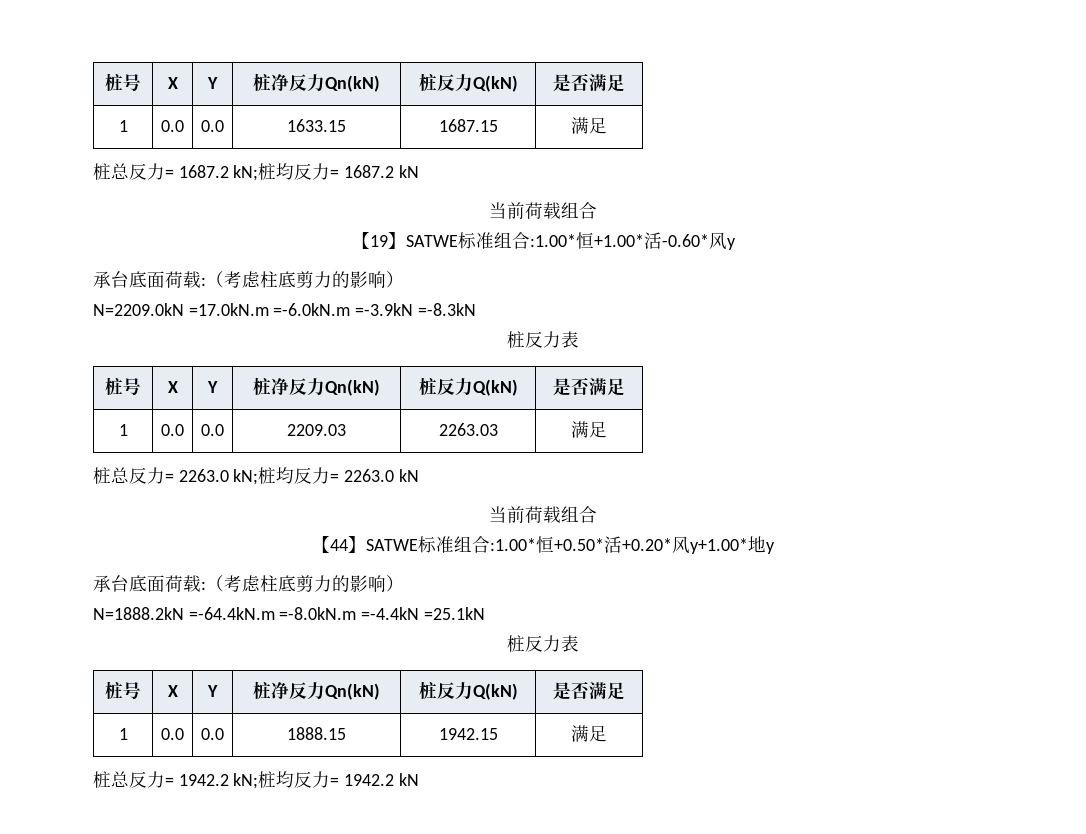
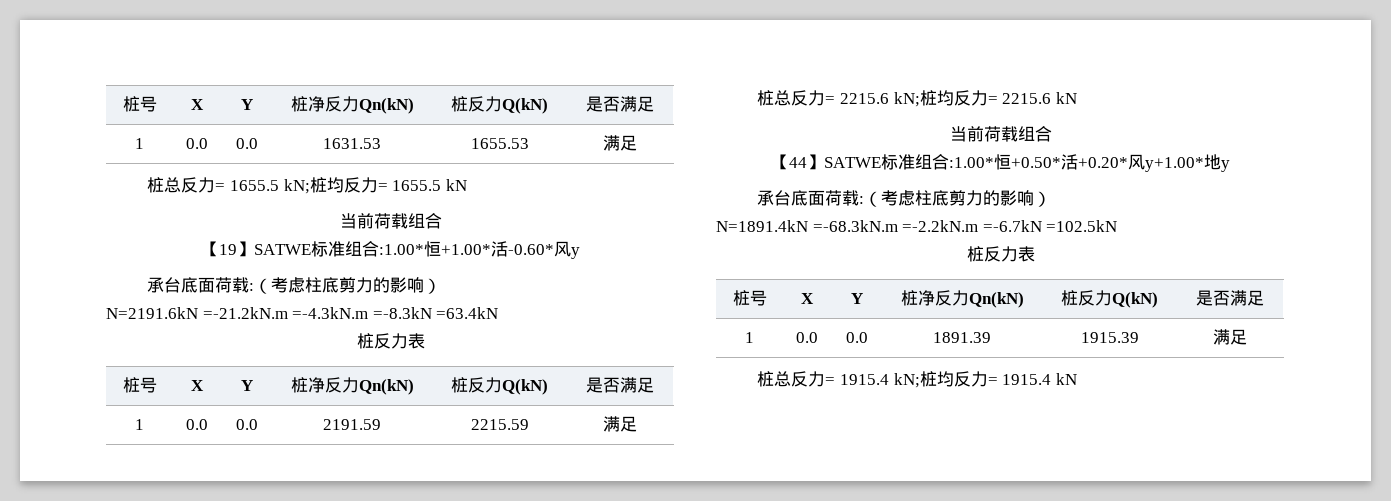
- 1 | 0.0 | 0.0 | 1633.15 | 1687.15 | 满足
- 桩总反力= 1687.2 kN;桩均反力= 1687.2 kN
+ 1 | 0.0 | 0.0 | 1631.53 | 1655.53 | 满足
+ 桩总反力= 1655.5 kN;桩均反力= 1655.5 kN
- N=2209.0kN =17.0kN.m =-6.0kN.m =-3.9kN =-8.3kN
+ N=2191.6kN =-21.2kN.m =-4.3kN.m =-8.3kN =63.4kN
- 1 | 0.0 | 0.0 | 2209.03 | 2263.03 | 满足
- 桩总反力= 2263.0 kN;桩均反力= 2263.0 kN
+ 1 | 0.0 | 0.0 | 2191.59 | 2215.59 | 满足
+ 桩总反力= 2215.6 kN;桩均反力= 2215.6 kN
- N=1888.2kN =-64.4kN.m =-8.0kN.m =-4.4kN =25.1kN
+ N=1891.4kN =-68.3kN.m =-2.2kN.m =-6.7kN =102.5kN
- 1 | 0.0 | 0.0 | 1888.15 | 1942.15 | 满足
- 桩总反力= 1942.2 kN;桩均反力= 1942.2 kN
+ 1 | 0.0 | 0.0 | 1891.39 | 1915.39 | 满足
+ 桩总反力= 1915.4 kN;桩均反力= 1915.4 kN

